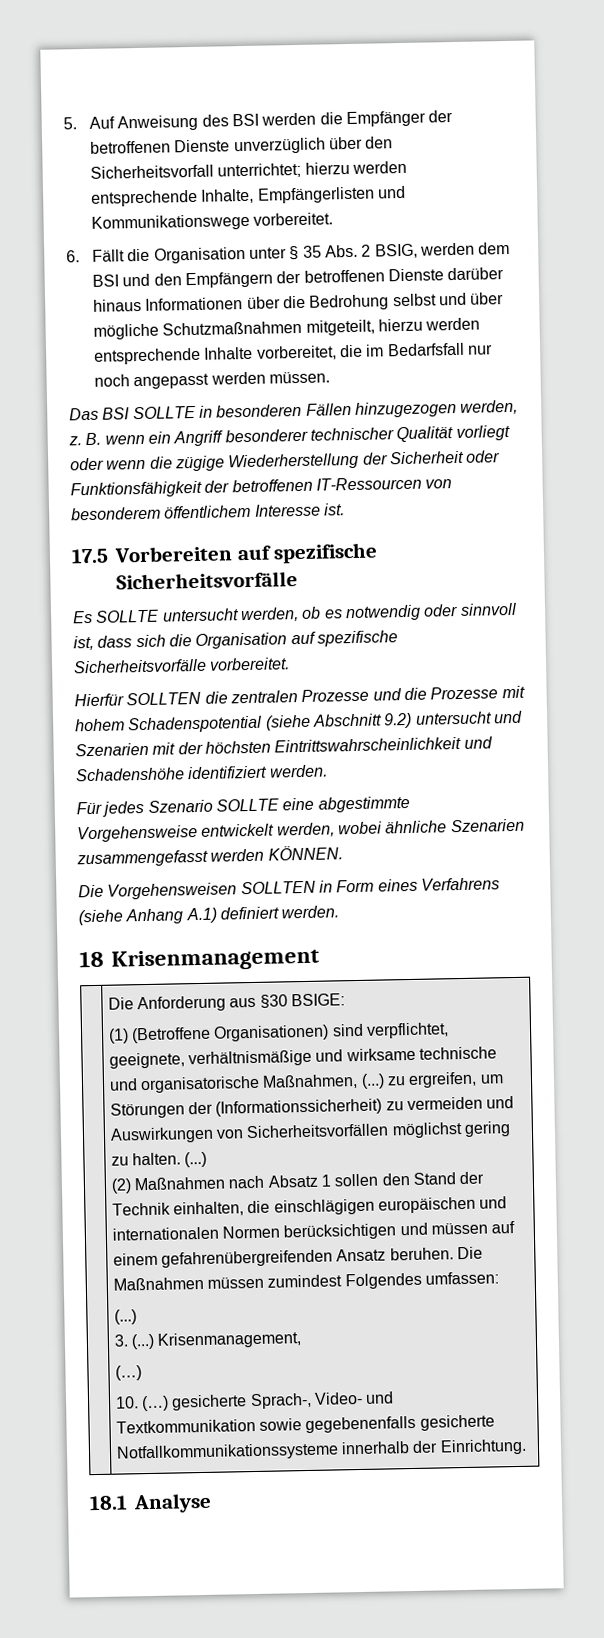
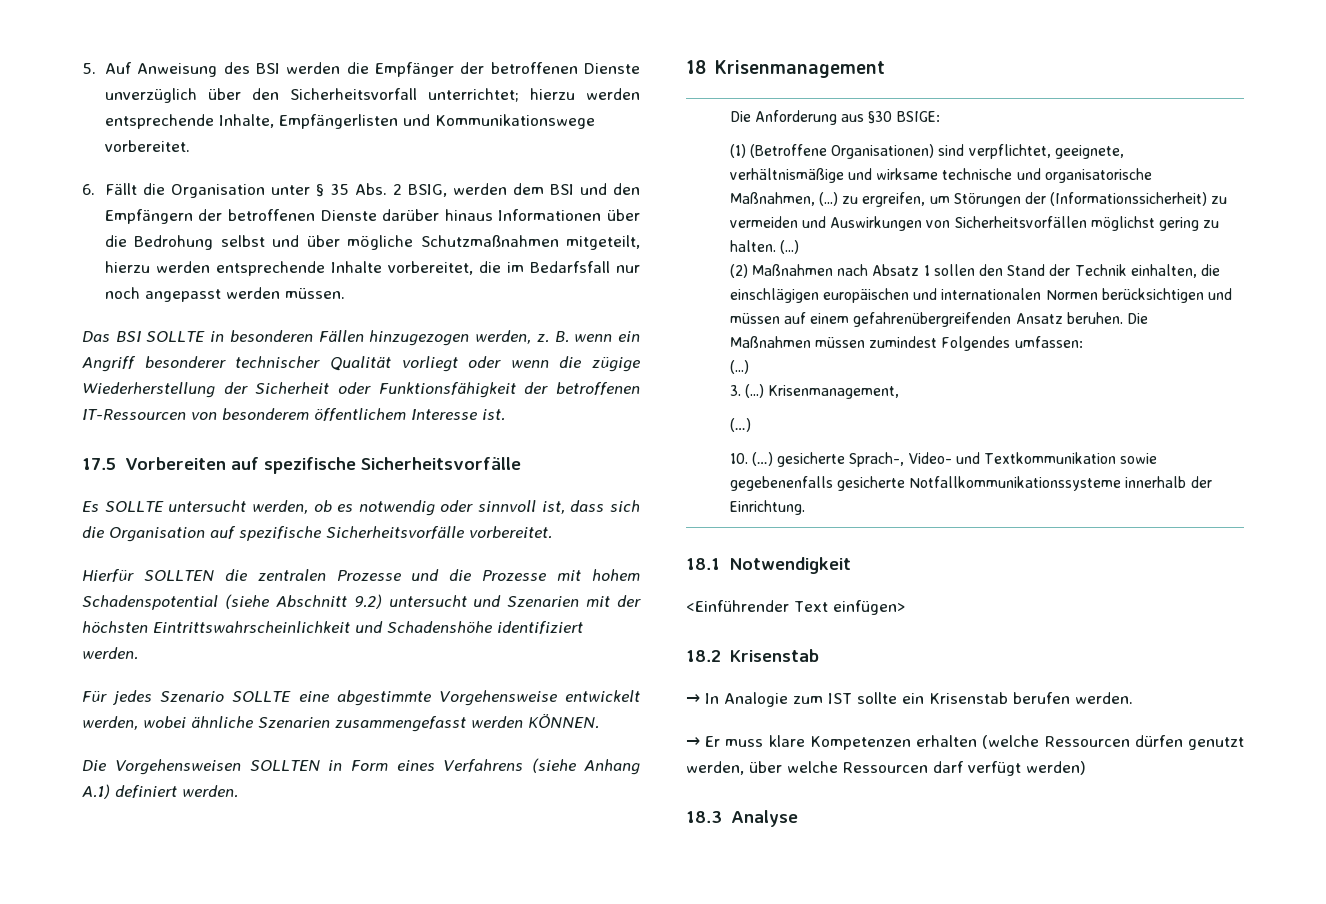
- 18.1 Analyse
+ 18.1 Notwendigkeit
+ <Einführender Text einfügen>
+ 18.2 Krisenstab
+ → In Analogie zum IST sollte ein Krisenstab berufen werden.
+ → Er muss klare Kompetenzen erhalten (welche Ressourcen dürfen genutzt werden, über welche Ressourcen darf verfügt werden)
+ 18.3 Analyse

